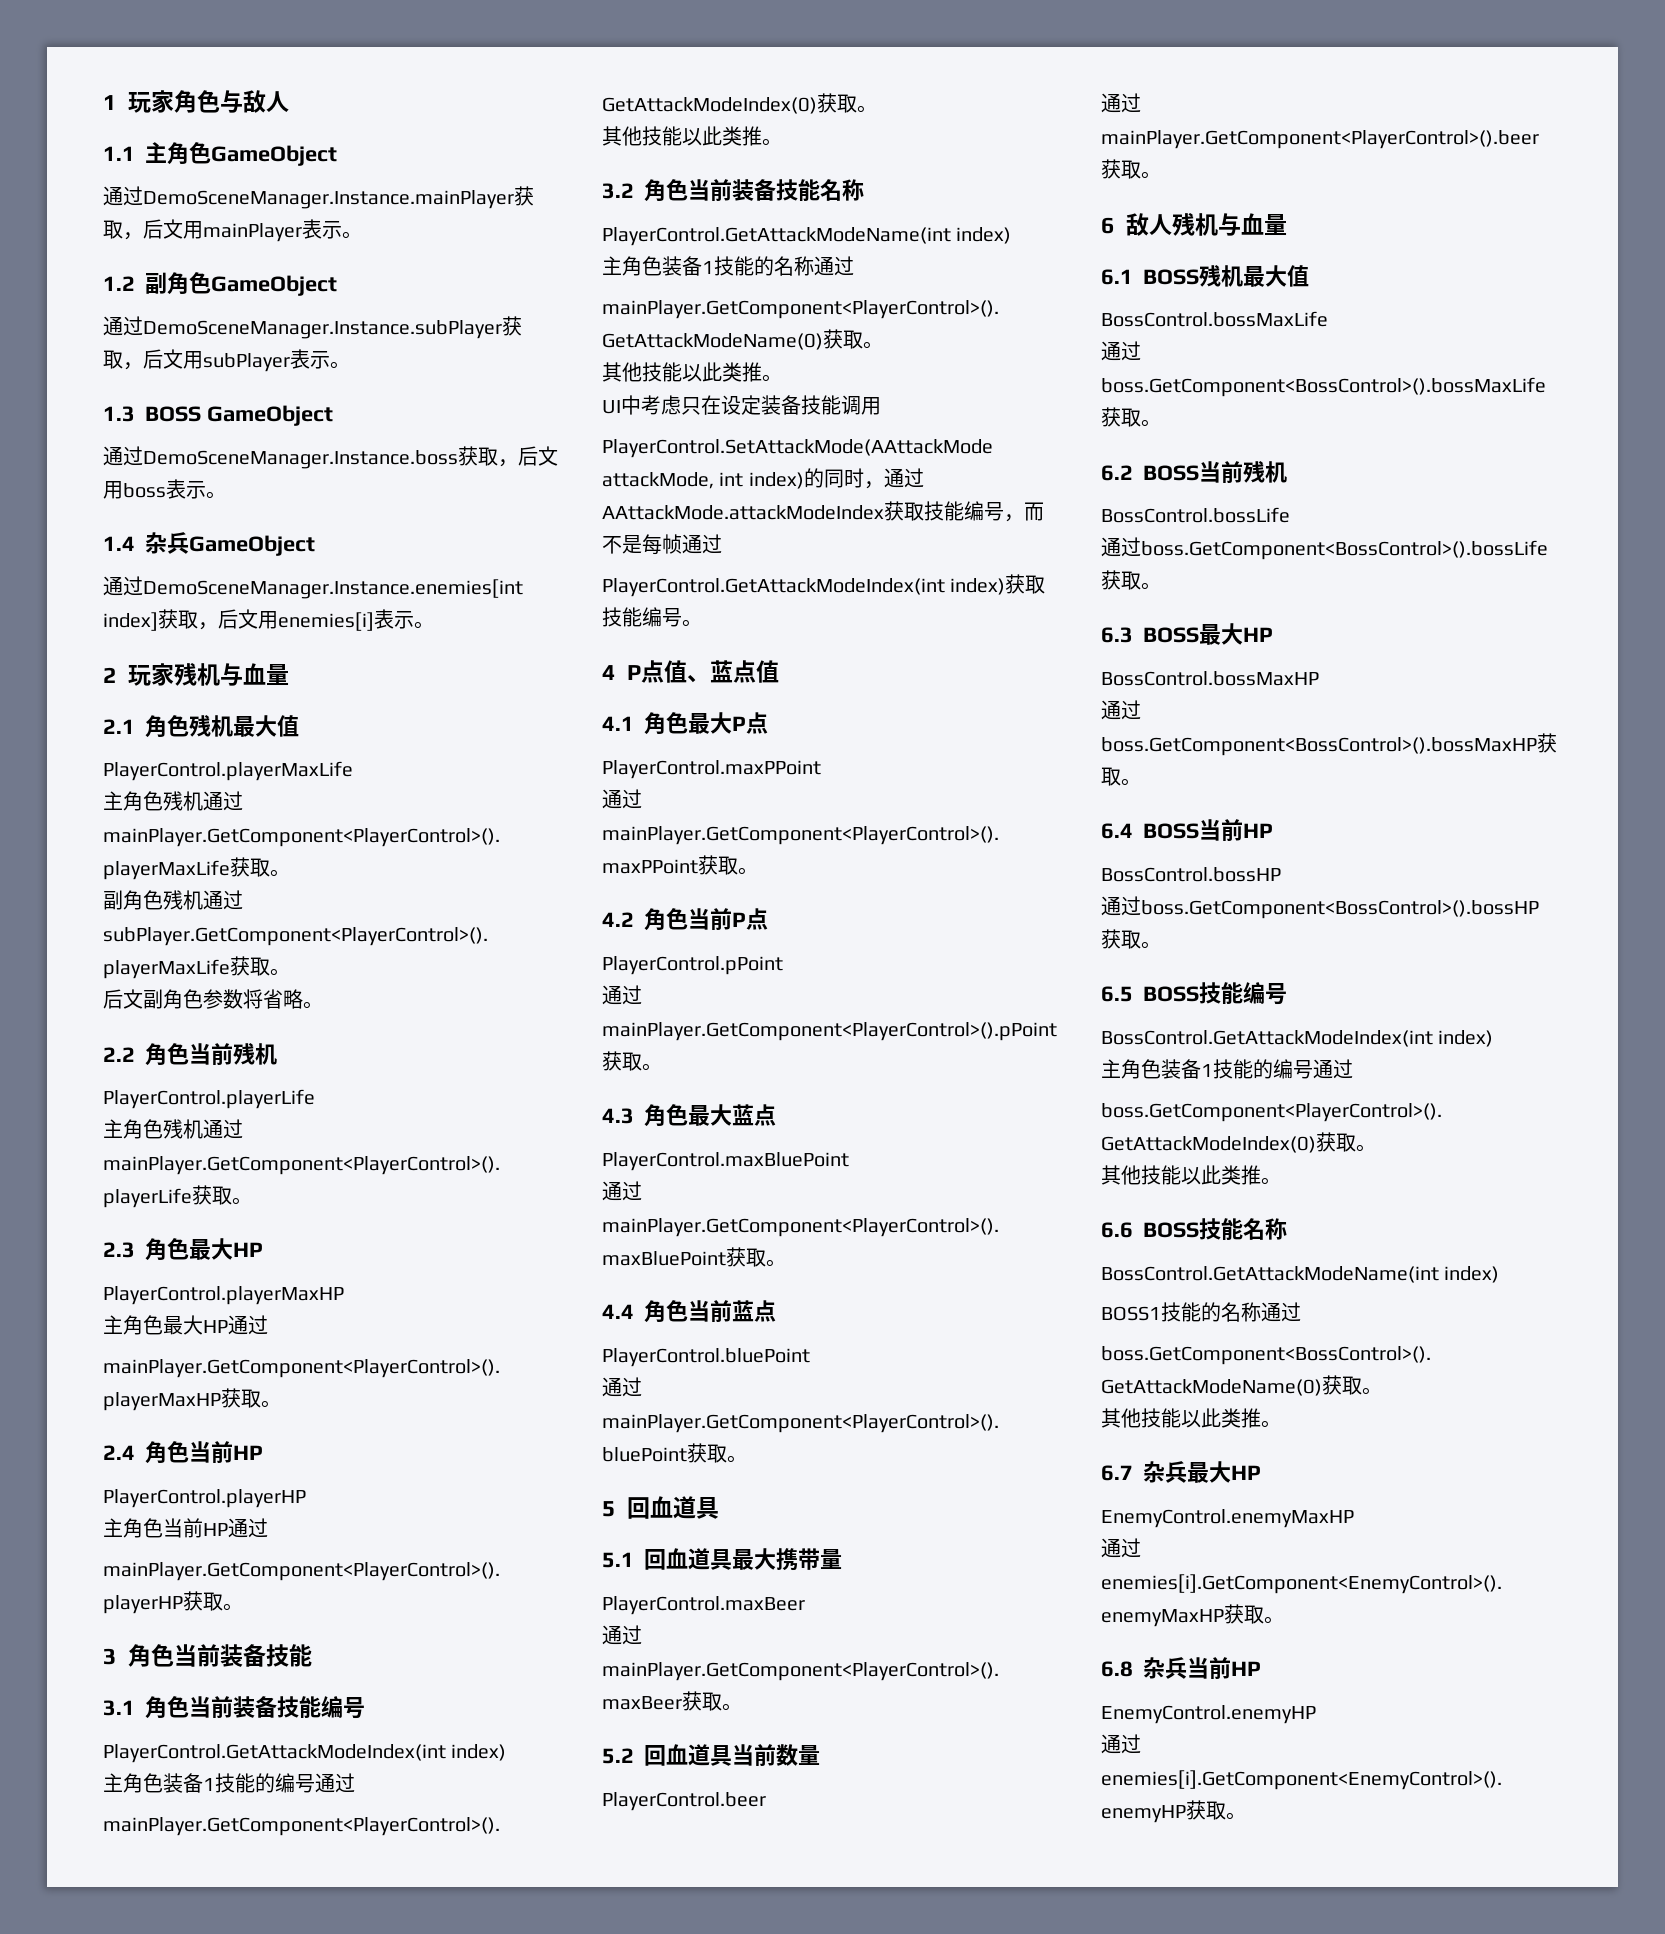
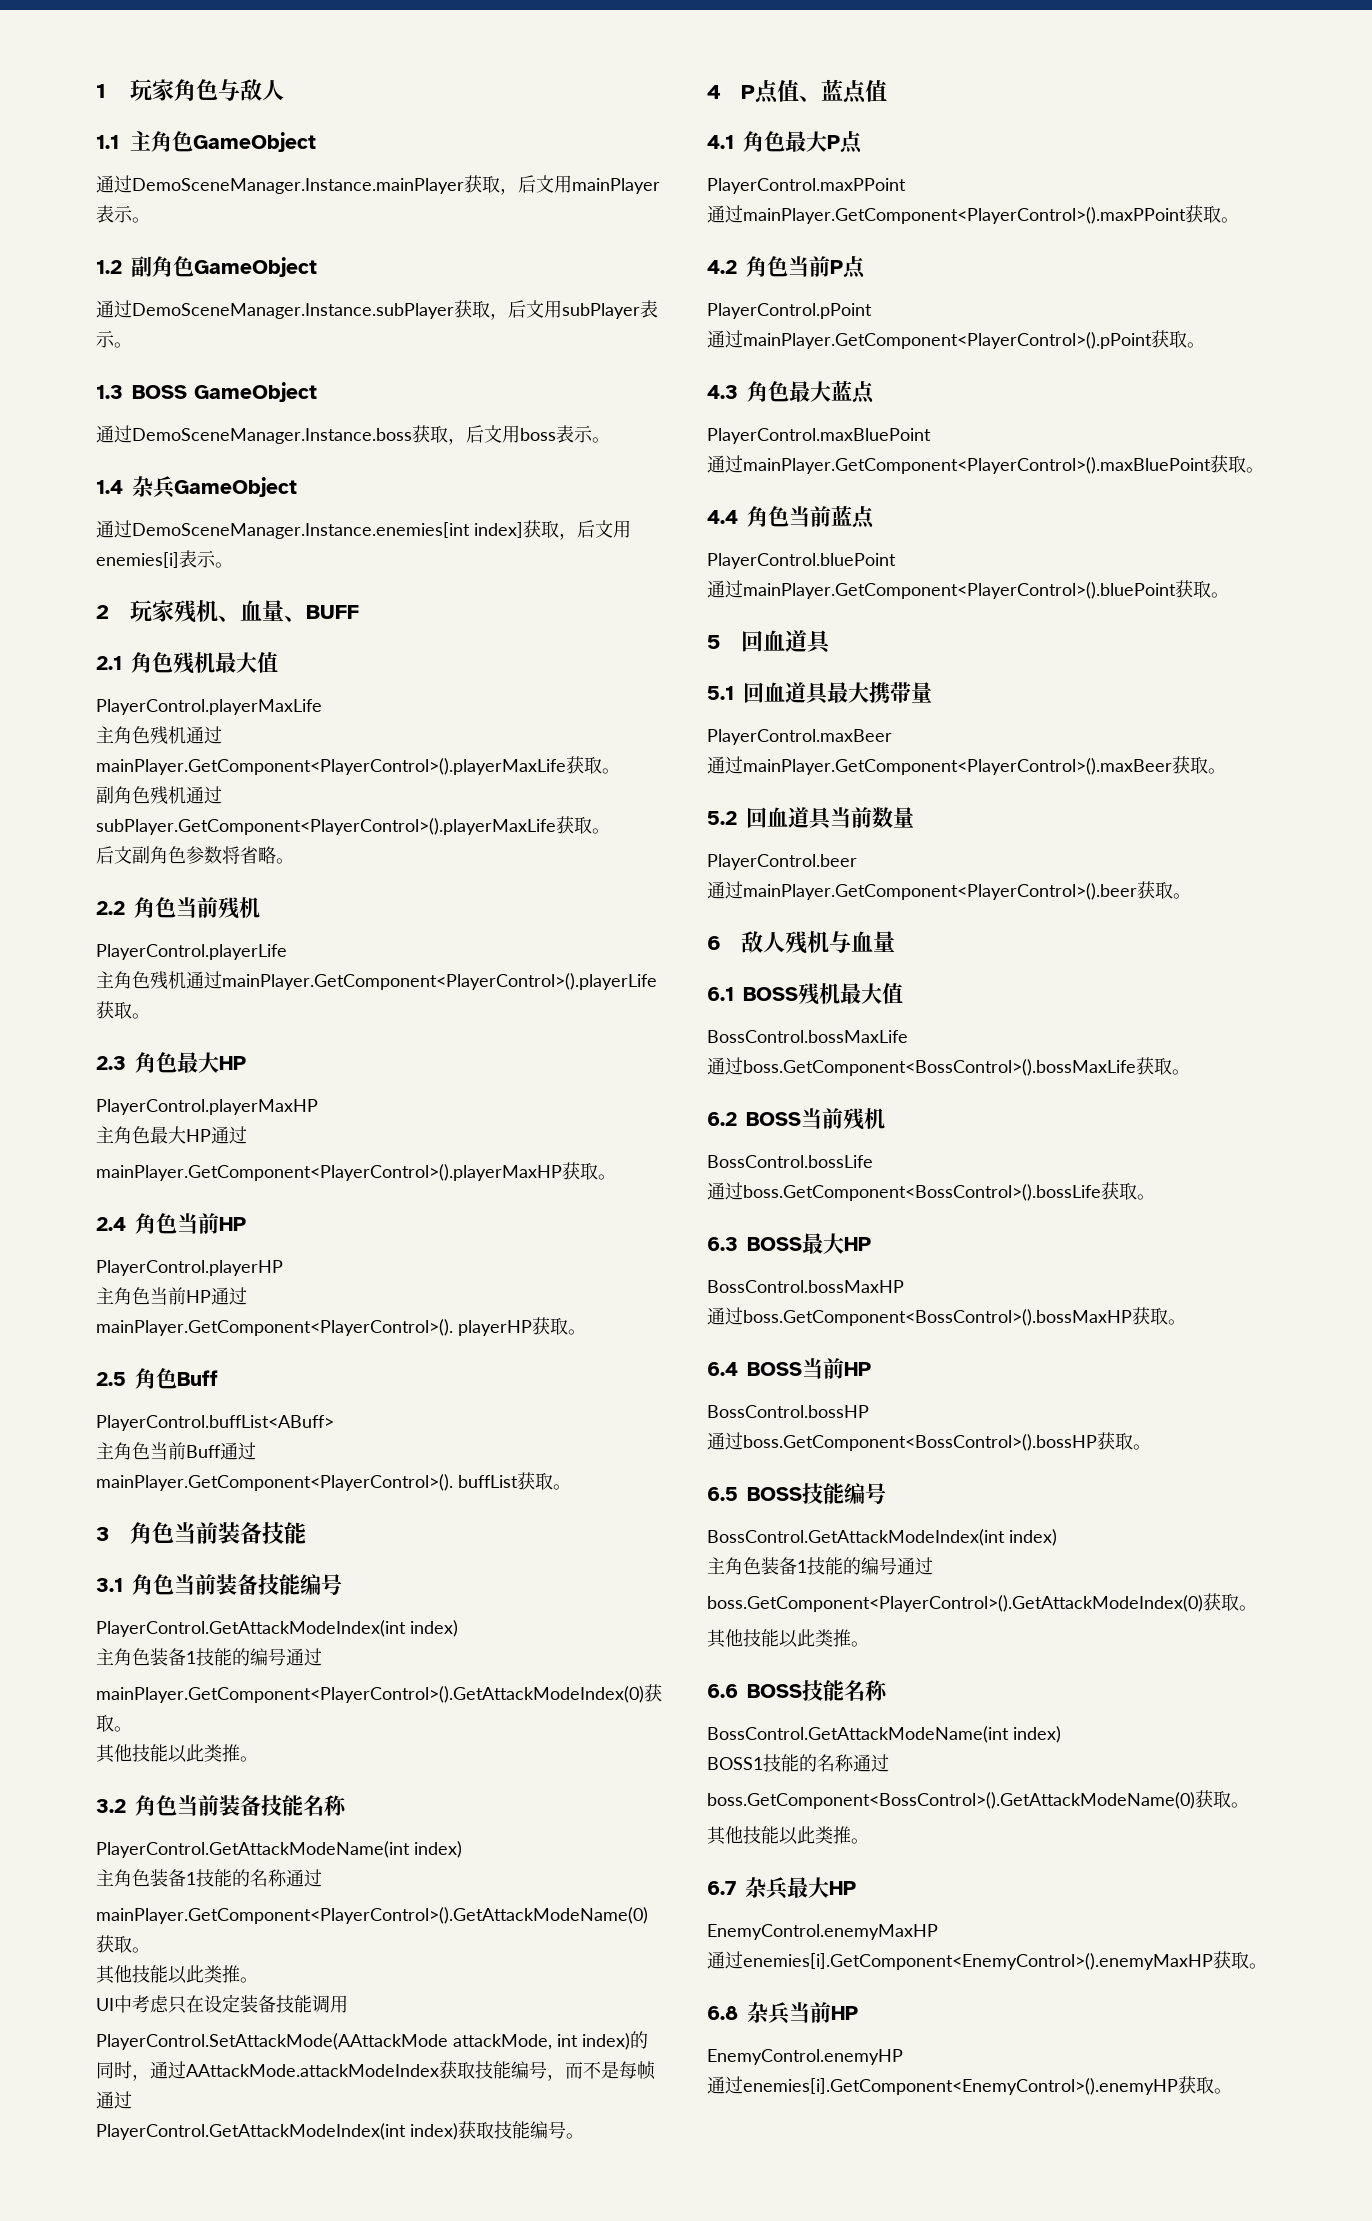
- 2玩家残机与血量
+ 2玩家残机、血量、BUFF
+ 2.5角色Buff
+ PlayerControl.buffList<ABuff>
+ 主角色当前Buff通过
+ mainPlayer.GetComponent<PlayerControl>(). buffList获取。

